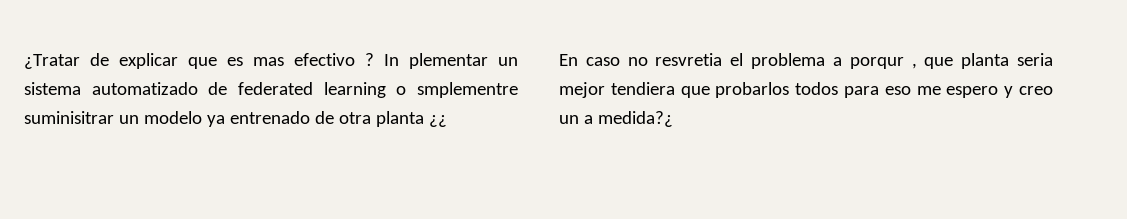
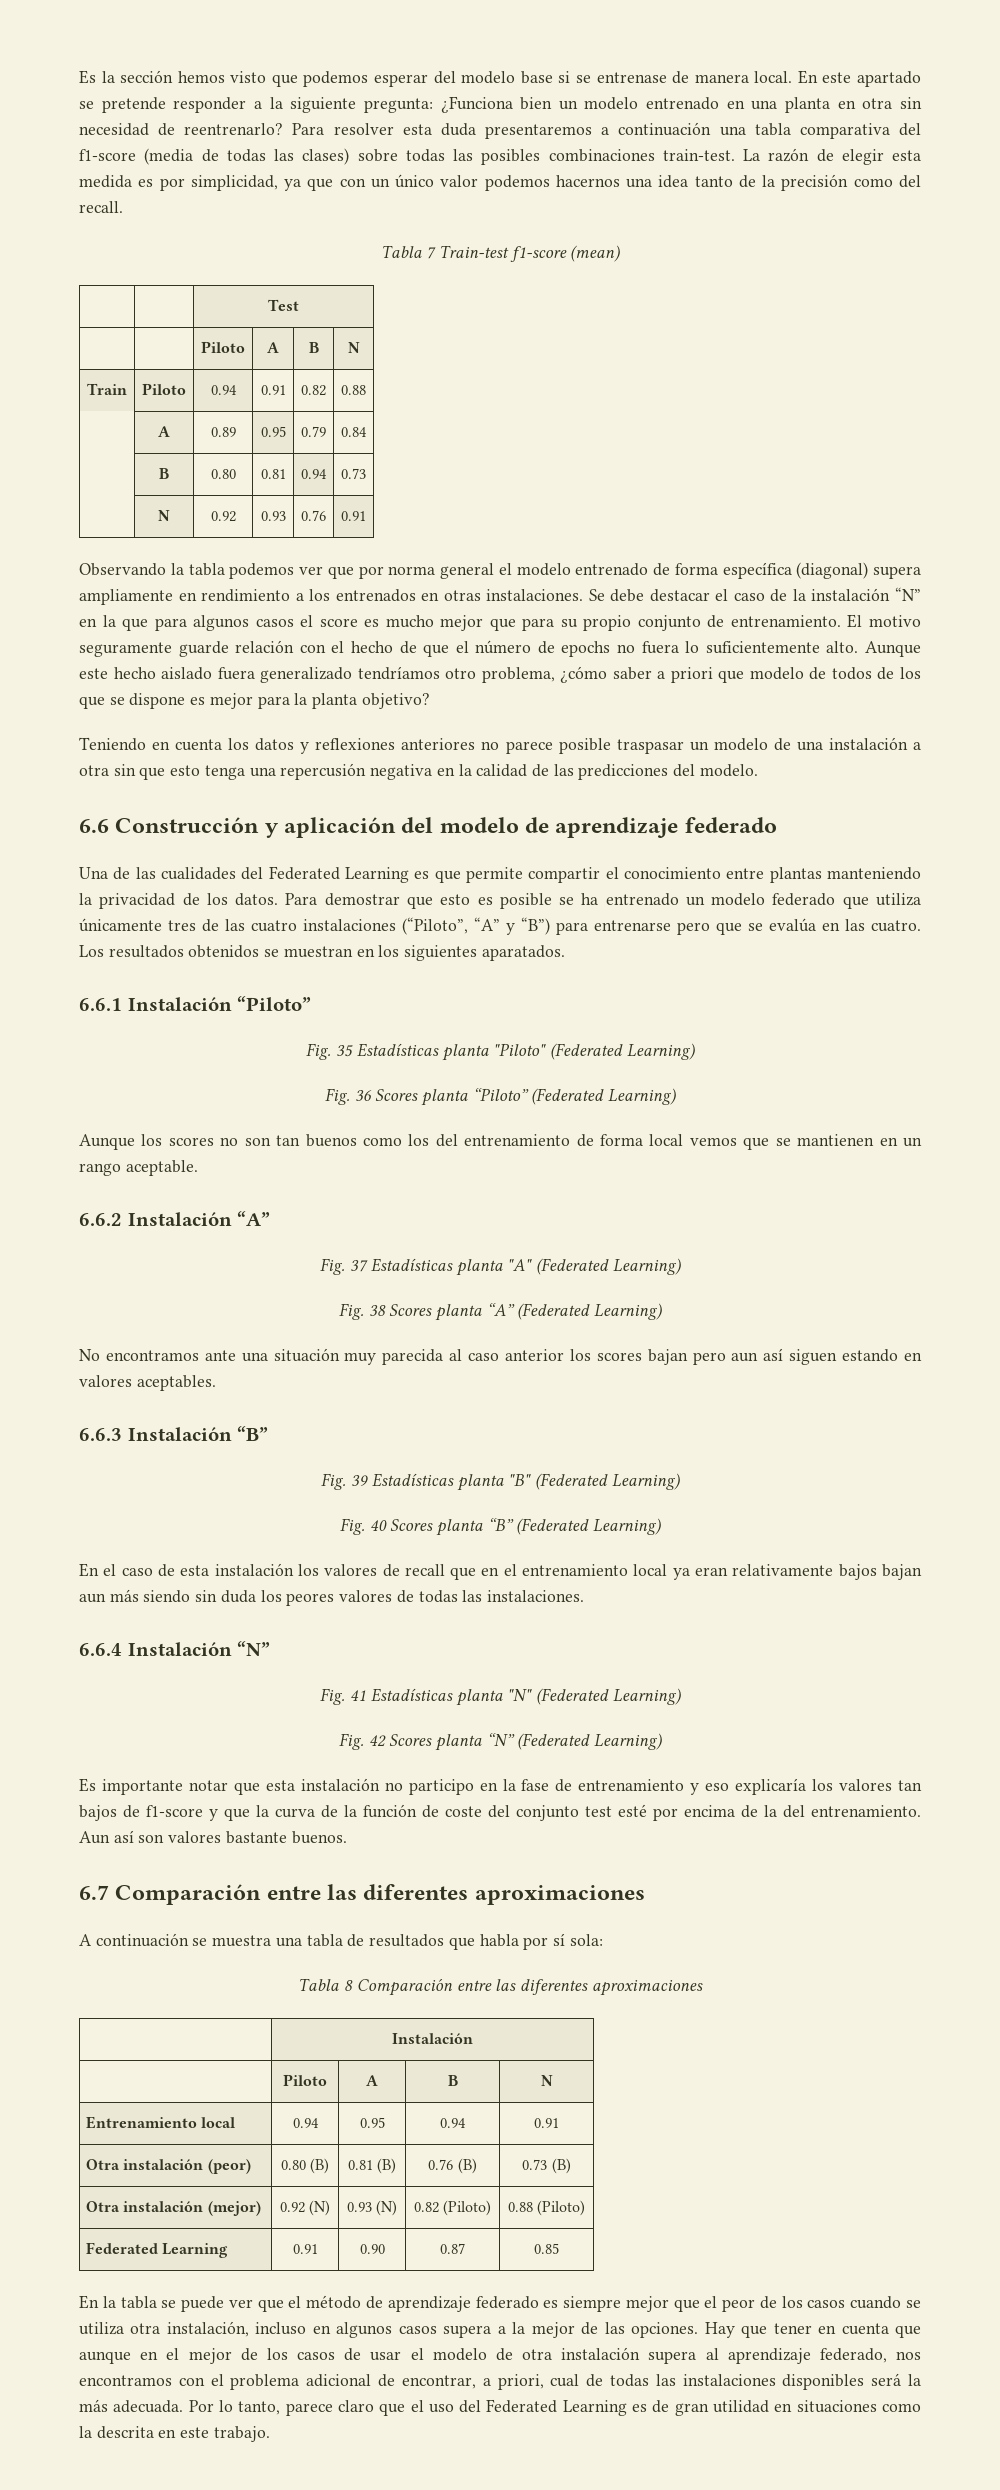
- ¿Tratar de explicar que es mas efectivo ? In plementar un sistema automatizado de federated learning o smplementre suminisitrar un modelo ya entrenado de otra planta ¿¿
- En caso no resvretia el problema a porqur , que planta seria mejor tendiera que probarlos todos para eso me espero y creo un a medida?¿
+ Es la sección hemos visto que podemos esperar del modelo base si se entrenase de manera local. En este apartado se pretende responder a la siguiente pregunta: ¿Funciona bien un modelo entrenado en una planta en otra sin necesidad de reentrenarlo? Para resolver esta duda presentaremos a continuación una tabla comparativa del f1-score (media de todas las clases) sobre todas las posibles combinaciones train-test. La razón de elegir esta medida es por simplicidad, ya que con un único valor podemos hacernos una idea tanto de la precisión como del recall.
+ Tabla 7 Train-test f1-score (mean)
+ | | Test
+ | | Piloto | A | B | N
+ Train | Piloto | 0.94 | 0.91 | 0.82 | 0.88
+ | A | 0.89 | 0.95 | 0.79 | 0.84
+ | B | 0.80 | 0.81 | 0.94 | 0.73
+ | N | 0.92 | 0.93 | 0.76 | 0.91
+ Observando la tabla podemos ver que por norma general el modelo entrenado de forma específica (diagonal) supera ampliamente en rendimiento a los entrenados en otras instalaciones. Se debe destacar el caso de la instalación “N” en la que para algunos casos el score es mucho mejor que para su propio conjunto de entrenamiento. El motivo seguramente guarde relación con el hecho de que el número de epochs no fuera lo suficientemente alto. Aunque este hecho aislado fuera generalizado tendríamos otro problema, ¿cómo saber a priori que modelo de todos de los que se dispone es mejor para la planta objetivo?
+ Teniendo en cuenta los datos y reflexiones anteriores no parece posible traspasar un modelo de una instalación a otra sin que esto tenga una repercusión negativa en la calidad de las predicciones del modelo.
+ 6.6 Construcción y aplicación del modelo de aprendizaje federado
+ Una de las cualidades del Federated Learning es que permite compartir el conocimiento entre plantas manteniendo la privacidad de los datos. Para demostrar que esto es posible se ha entrenado un modelo federado que utiliza únicamente tres de las cuatro instalaciones (“Piloto”, “A” y “B”) para entrenarse pero que se evalúa en las cuatro. Los resultados obtenidos se muestran en los siguientes aparatados.
+ 6.6.1 Instalación “Piloto”
+ Fig. 35 Estadísticas planta "Piloto" (Federated Learning)
+ Fig. 36 Scores planta “Piloto” (Federated Learning)
+ Aunque los scores no son tan buenos como los del entrenamiento de forma local vemos que se mantienen en un rango aceptable.
+ 6.6.2 Instalación “A”
+ Fig. 37 Estadísticas planta "A" (Federated Learning)
+ Fig. 38 Scores planta “A” (Federated Learning)
+ No encontramos ante una situación muy parecida al caso anterior los scores bajan pero aun así siguen estando en valores aceptables.
+ 6.6.3 Instalación “B”
+ Fig. 39 Estadísticas planta "B" (Federated Learning)
+ Fig. 40 Scores planta “B” (Federated Learning)
+ En el caso de esta instalación los valores de recall que en el entrenamiento local ya eran relativamente bajos bajan aun más siendo sin duda los peores valores de todas las instalaciones.
+ 6.6.4 Instalación “N”
+ Fig. 41 Estadísticas planta "N" (Federated Learning)
+ Fig. 42 Scores planta “N” (Federated Learning)
+ Es importante notar que esta instalación no participo en la fase de entrenamiento y eso explicaría los valores tan bajos de f1-score y que la curva de la función de coste del conjunto test esté por encima de la del entrenamiento. Aun así son valores bastante buenos.
+ 6.7 Comparación entre las diferentes aproximaciones
+ A continuación se muestra una tabla de resultados que habla por sí sola:
+ Tabla 8 Comparación entre las diferentes aproximaciones
+ | Instalación
+ | Piloto | A | B | N
+ Entrenamiento local | 0.94 | 0.95 | 0.94 | 0.91
+ Otra instalación (peor) | 0.80 (B) | 0.81 (B) | 0.76 (B) | 0.73 (B)
+ Otra instalación (mejor) | 0.92 (N) | 0.93 (N) | 0.82 (Piloto) | 0.88 (Piloto)
+ Federated Learning | 0.91 | 0.90 | 0.87 | 0.85
+ En la tabla se puede ver que el método de aprendizaje federado es siempre mejor que el peor de los casos cuando se utiliza otra instalación, incluso en algunos casos supera a la mejor de las opciones. Hay que tener en cuenta que aunque en el mejor de los casos de usar el modelo de otra instalación supera al aprendizaje federado, nos encontramos con el problema adicional de encontrar, a priori, cual de todas las instalaciones disponibles será la más adecuada. Por lo tanto, parece claro que el uso del Federated Learning es de gran utilidad en situaciones como la descrita en este trabajo.

